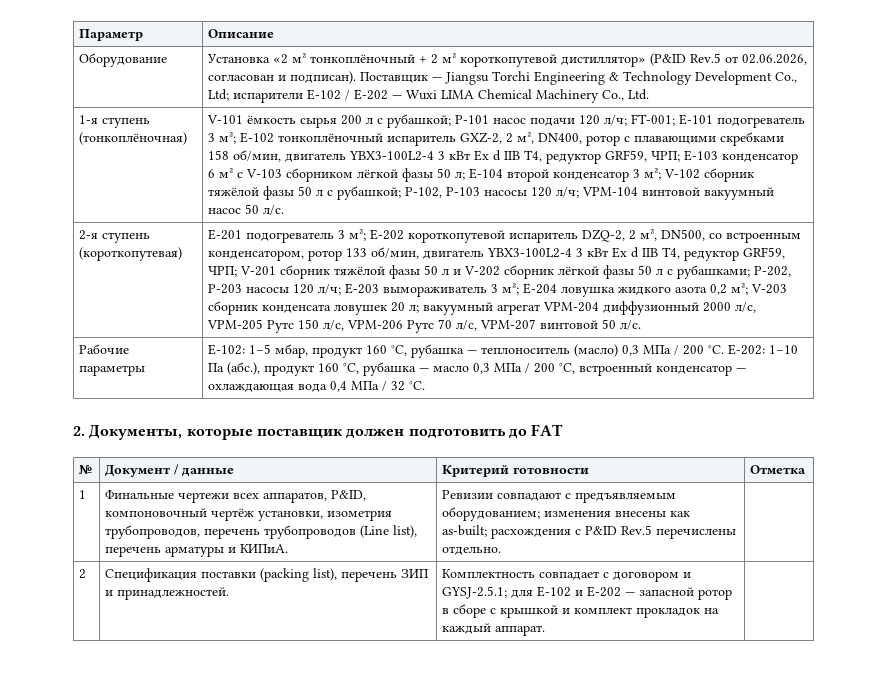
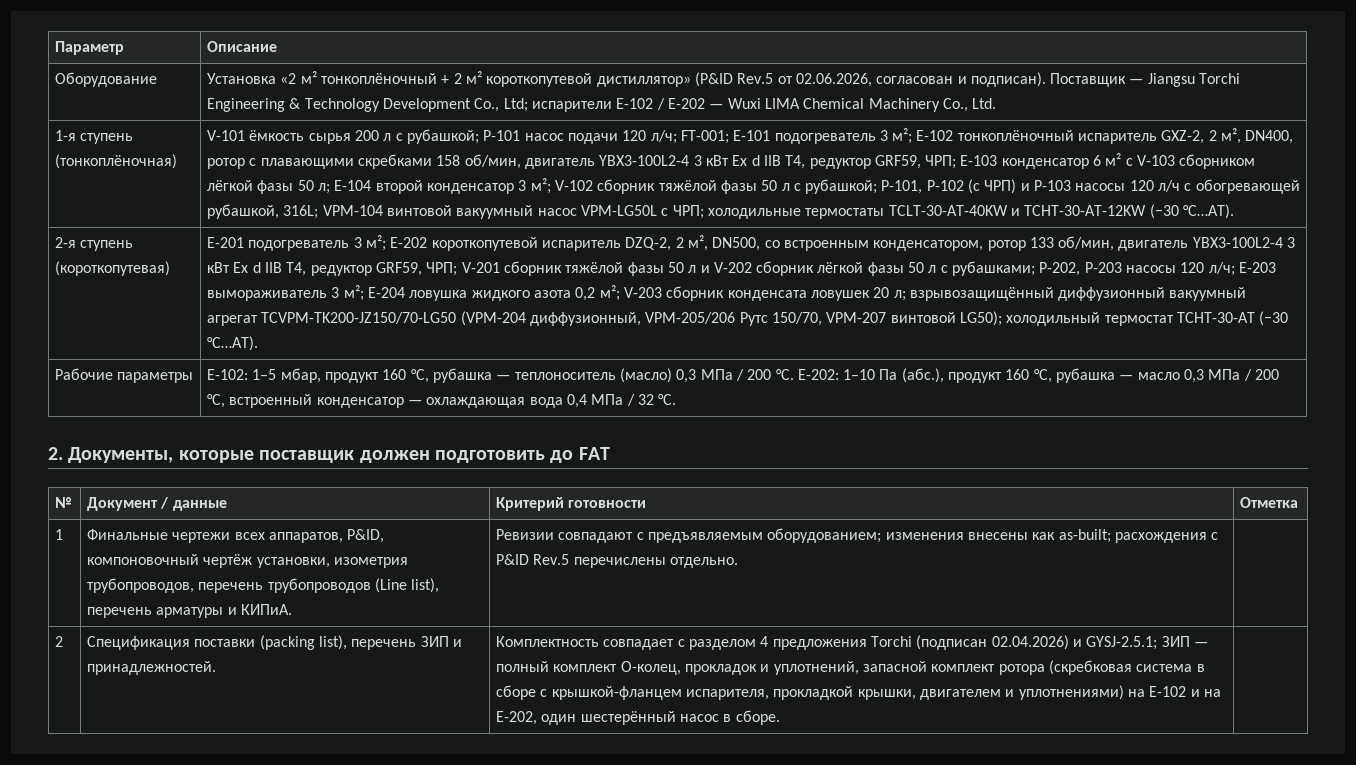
- P-102, P-103 насосы 120 л/ч; VPM-104 винтовой вакуумный насос 50 л/с.
+ P-101, P-102 (с ЧРП) и P-103 насосы 120 л/ч с обогревающей рубашкой, 316L; VPM-104 винтовой вакуумный насос VPM-LG50L с ЧРП; холодильные термостаты TCLT-30-AT-40KW и TCHT-30-AT-12KW (−30 °C…AT).
- вакуумный агрегат VPM-204 диффузионный 2000 л/с, VPM-205 Рутс 150 л/с, VPM-206 Рутс 70 л/с, VPM-207 винтовой 50 л/с.
+ взрывозащищённый диффузионный вакуумный агрегат TCVPM-TK200-JZ150/70-LG50 (VPM-204 диффузионный, VPM-205/206 Рутс 150/70, VPM-207 винтовой LG50); холодильный термостат TCHT-30-AT (−30 °C…AT).
- Комплектность совпадает с договором и GYSJ-2.5.1; для E-102 и E-202 — запасной ротор в сборе с крышкой и комплект прокладок на каждый аппарат.
+ Комплектность совпадает с разделом 4 предложения Torchi (подписан 02.04.2026) и GYSJ-2.5.1; ЗИП — полный комплект O-колец, прокладок и уплотнений, запасной комплект ротора (скребковая система в сборе с крышкой-фланцем испарителя, прокладкой крышки, двигателем и уплотнениями) на E-102 и на E-202, один шестерённый насос в сборе.

